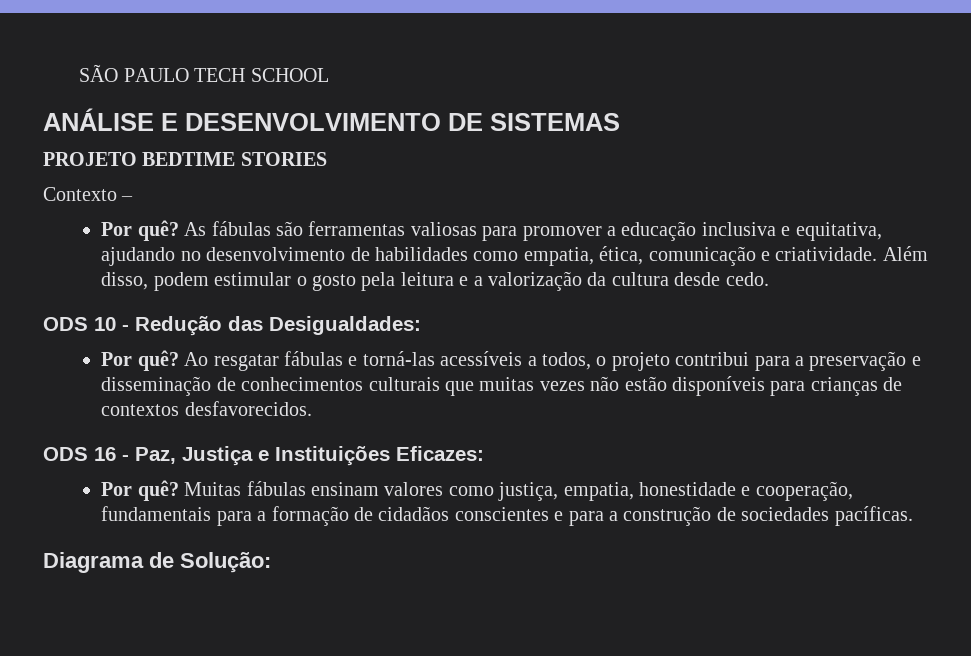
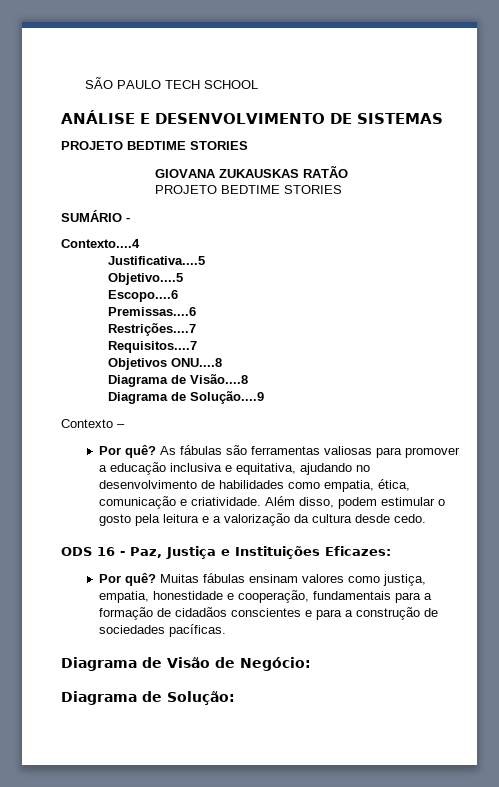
+ GIOVANA ZUKAUSKAS RATÃO
+ PROJETO BEDTIME STORIES
+ SUMÁRIO -
+ Contexto....4
+ Justificativa....5
+ Objetivo....5
+ Escopo....6
+ Premissas....6
+ Restrições....7
+ Requisitos....7
+ Objetivos ONU....8
+ Diagrama de Visão....8
+ Diagrama de Solução....9
- ODS 10 - Redução das Desigualdades:
- Por quê? Ao resgatar fábulas e torná-las acessíveis a todos, o projeto contribui para a preservação e disseminação de conhecimentos culturais que muitas vezes não estão disponíveis para crianças de contextos desfavorecidos.
+ Diagrama de Visão de Negócio:

